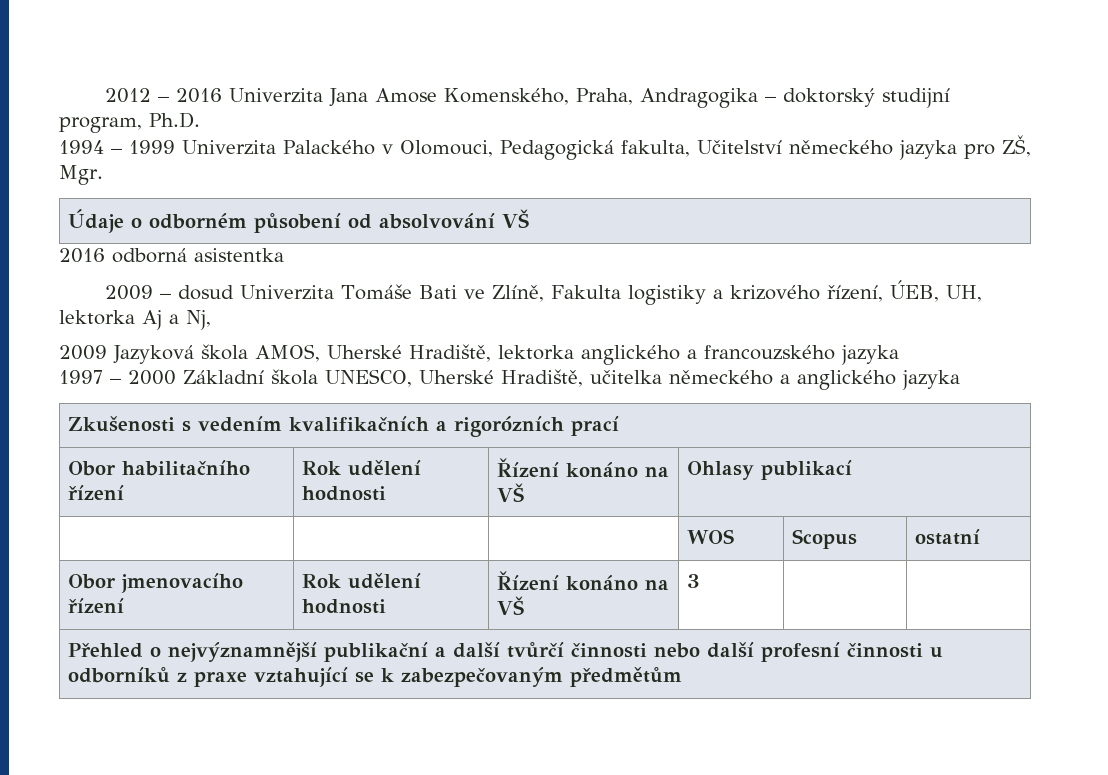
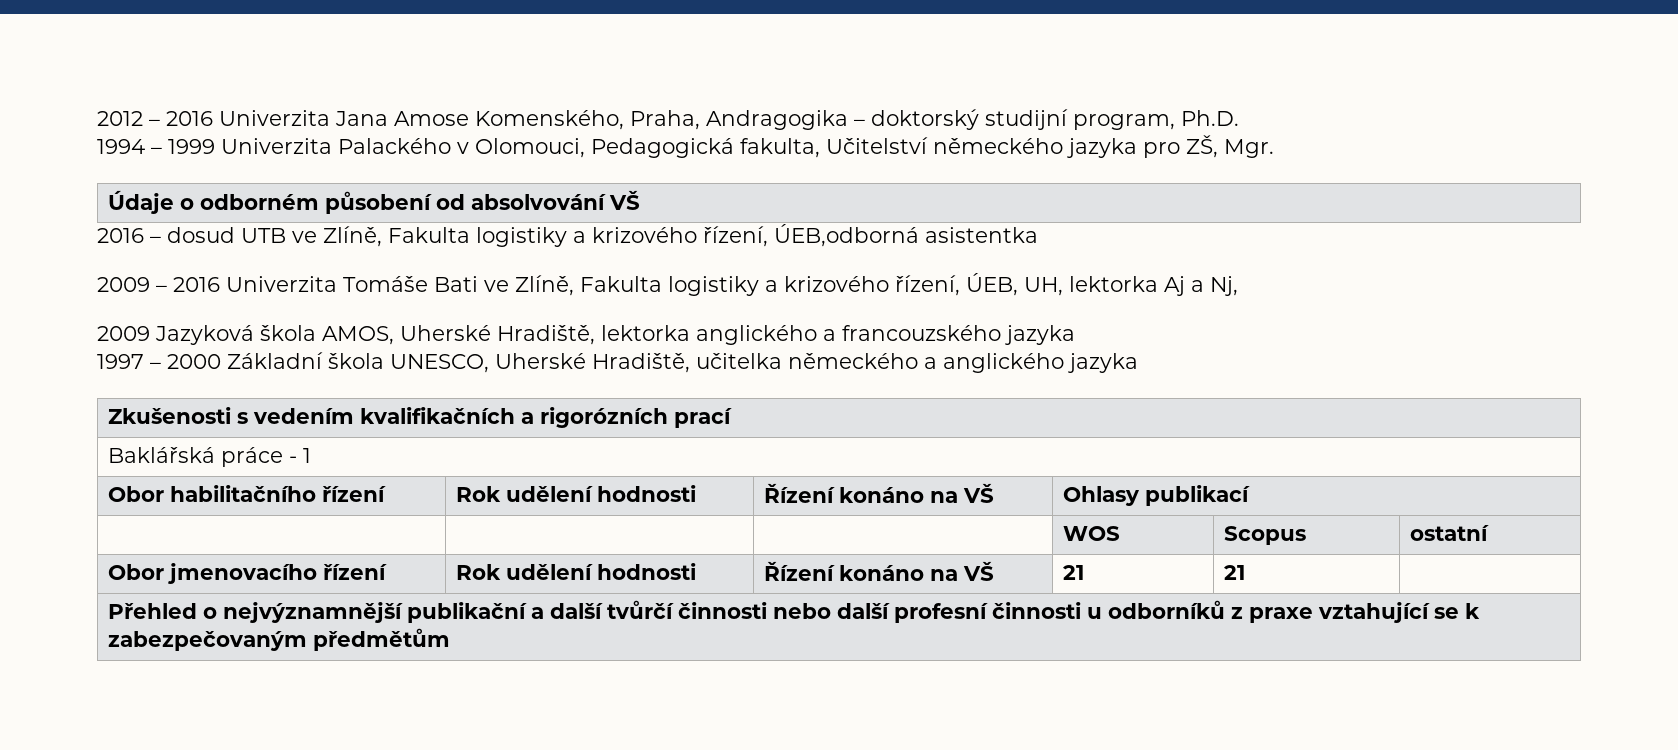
- 2016 odborná asistentka
+ 2016 – dosud UTB ve Zlíně, Fakulta logistiky a krizového řízení, ÚEB,odborná asistentka
- 2009 – dosud Univerzita Tomáše Bati ve Zlíně, Fakulta logistiky a krizového řízení, ÚEB, UH, lektorka Aj a Nj,
+ 2009 – 2016 Univerzita Tomáše Bati ve Zlíně, Fakulta logistiky a krizového řízení, ÚEB, UH, lektorka Aj a Nj,
+ Baklářská práce - 1
- Obor jmenovacího řízení | Rok udělení hodnosti | Řízení konáno na VŠ | 3 | |
+ Obor jmenovacího řízení | Rok udělení hodnosti | Řízení konáno na VŠ | 21 | 21 |

